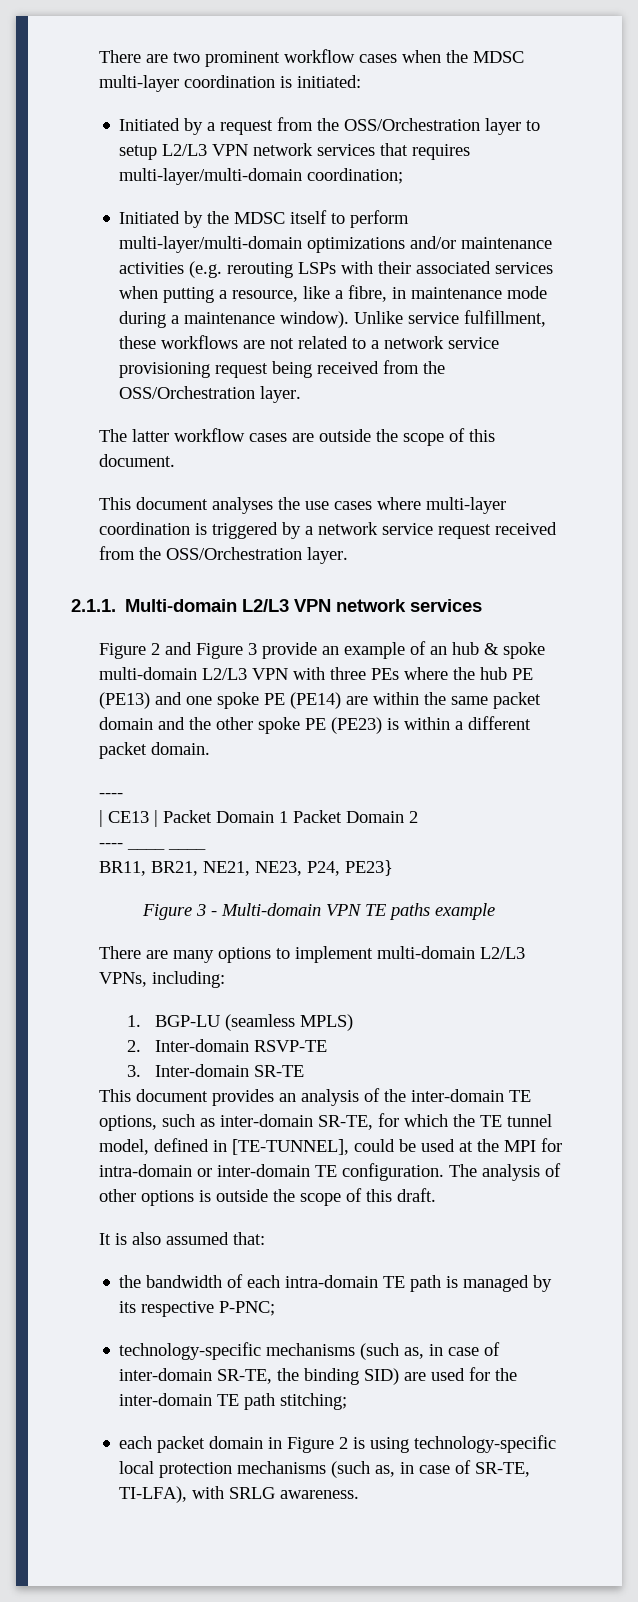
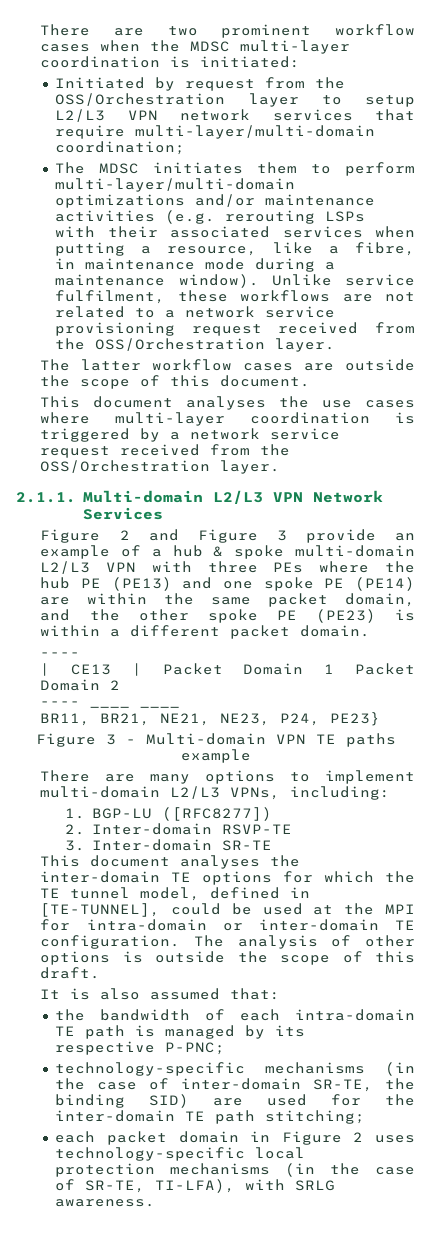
- Initiated by a request from the OSS/Orchestration layer to setup L2/L3 VPN network services that requires multi-layer/multi-domain coordination;
+ Initiated by request from the OSS/Orchestration layer to setup L2/L3 VPN network services that require multi-layer/multi-domain coordination;
- Initiated by the MDSC itself to perform multi-layer/multi-domain optimizations and/or maintenance activities (e.g. rerouting LSPs with their associated services when putting a resource, like a fibre, in maintenance mode during a maintenance window).
+ The MDSC initiates them to perform multi-layer/multi-domain optimizations and/or maintenance activities (e.g. rerouting LSPs with their associated services when putting a resource, like a fibre, in maintenance mode during a maintenance window).
- Unlike service fulfillment, these workflows are not related to a network service provisioning request being received from the OSS/Orchestration layer.
+ Unlike service fulfilment, these workflows are not related to a network service provisioning request received from the OSS/Orchestration layer.
- 2.1.1. Multi-domain L2/L3 VPN network services
+ 2.1.1. Multi-domain L2/L3 VPN Network Services
- Figure 2 and Figure 3 provide an example of an hub & spoke multi-domain L2/L3 VPN with three PEs where the hub PE (PE13) and one spoke PE (PE14) are within the same packet domain and the other spoke PE (PE23) is within a different packet domain.
+ Figure 2 and Figure 3 provide an example of a hub & spoke multi-domain L2/L3 VPN with three PEs where the hub PE (PE13) and one spoke PE (PE14) are within the same packet domain, and the other spoke PE (PE23) is within a different packet domain.
- 1. BGP-LU (seamless MPLS)
+ 1. BGP-LU ([RFC8277])
- This document provides an analysis of the inter-domain TE options, such as inter-domain SR-TE, for which the TE tunnel model, defined in [TE-TUNNEL], could be used at the MPI for intra-domain or inter-domain TE configuration.
+ This document analyses the inter-domain TE options for which the TE tunnel model, defined in [TE-TUNNEL], could be used at the MPI for intra-domain or inter-domain TE configuration.
- technology-specific mechanisms (such as, in case of inter-domain SR-TE, the binding SID) are used for the inter-domain TE path stitching;
+ technology-specific mechanisms (in the case of inter-domain SR-TE, the binding SID) are used for the inter-domain TE path stitching;
- each packet domain in Figure 2 is using technology-specific local protection mechanisms (such as, in case of SR-TE, TI-LFA), with SRLG awareness.
+ each packet domain in Figure 2 uses technology-specific local protection mechanisms (in the case of SR-TE, TI-LFA), with SRLG awareness.

